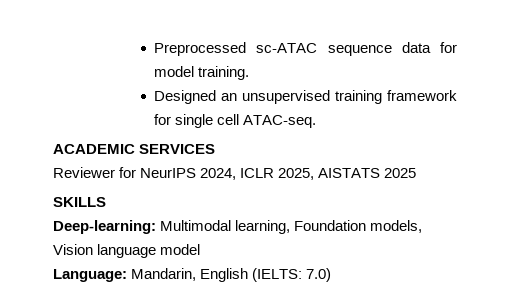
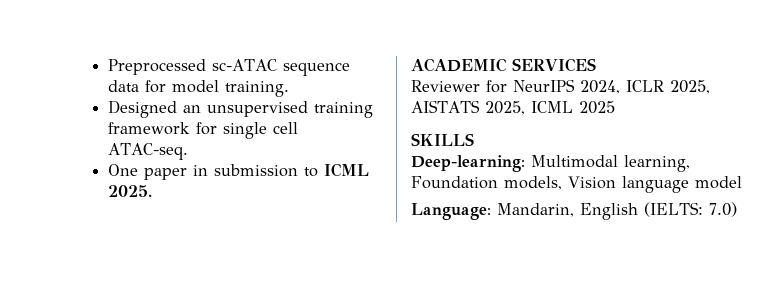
+ One paper in submission to ICML 2025.
- Reviewer for NeurIPS 2024, ICLR 2025, AISTATS 2025
+ Reviewer for NeurIPS 2024, ICLR 2025, AISTATS 2025, ICML 2025

